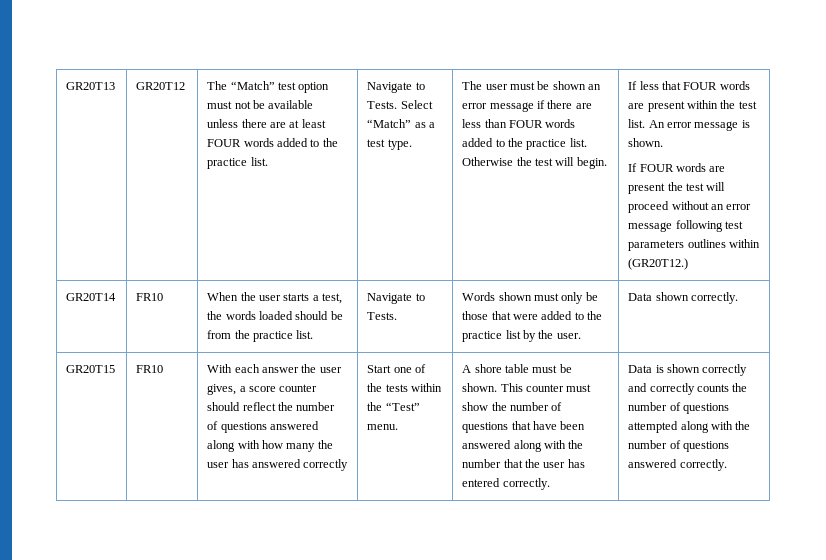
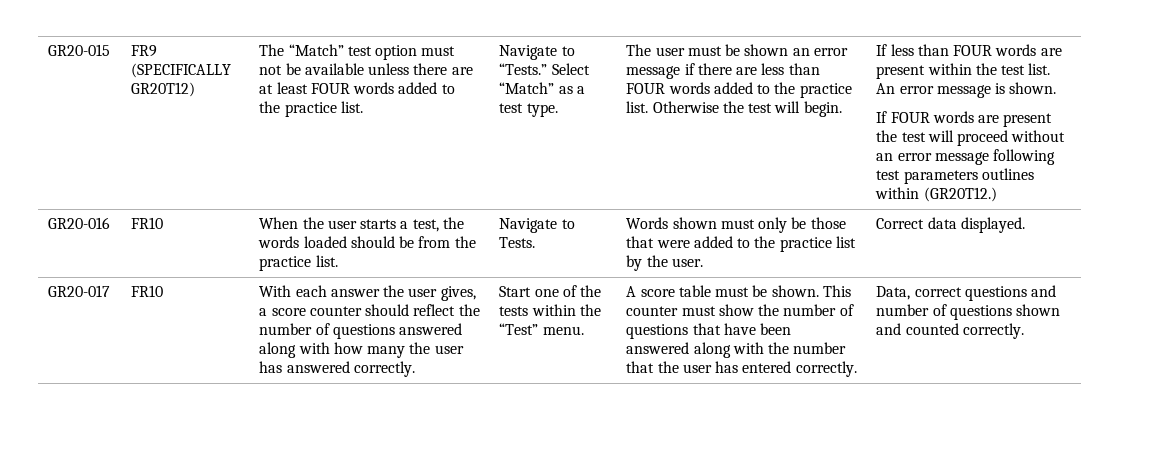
- GR20T13 | GR20T12
+ GR20-015 | FR9 (SPECIFICALLY GR20T12)
- The “Match” test option must not be available unless there are at least FOUR words added to the practice list. | Navigate to Tests.
+ The “Match” test option must not be available unless there are at least FOUR words added to the practice list. | Navigate to “Tests.”
- If less that FOUR words are present within the test list.
+ If less than FOUR words are present within the test list.
- GR20T14 | FR10 | When the user starts a test, the words loaded should be from the practice list. | Navigate to Tests. | Words shown must only be those that were added to the practice list by the user. | Data shown correctly.
- GR20T15
+ GR20-016 | FR10 | When the user starts a test, the words loaded should be from the practice list. | Navigate to Tests. | Words shown must only be those that were added to the practice list by the user. | Correct data displayed.
+ GR20-017
- With each answer the user gives, a score counter should reflect the number of questions answered along with how many the user has answered correctly
+ With each answer the user gives, a score counter should reflect the number of questions answered along with how many the user has answered correctly.
- A shore table must be shown.
+ A score table must be shown.
- Data is shown correctly and correctly counts the number of questions attempted along with the number of questions answered correctly.
+ Data, correct questions and number of questions shown and counted correctly.

